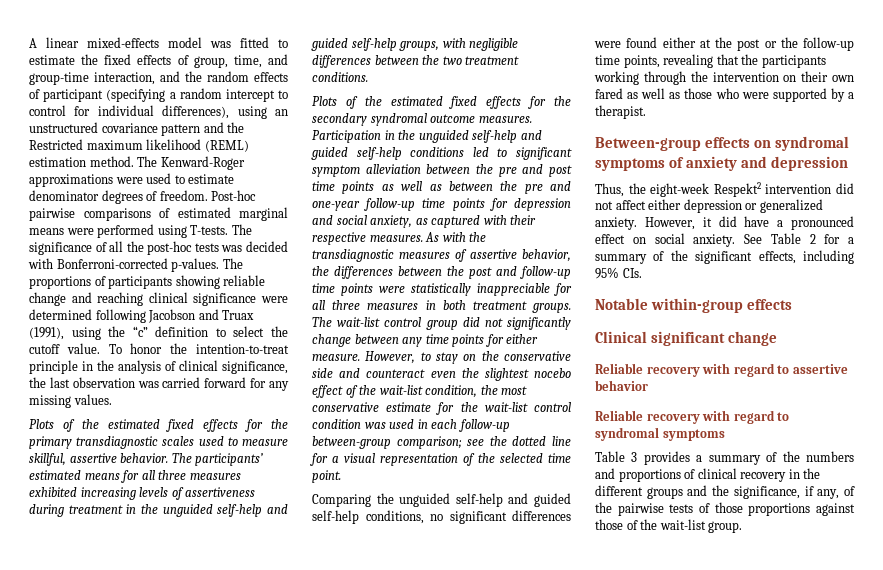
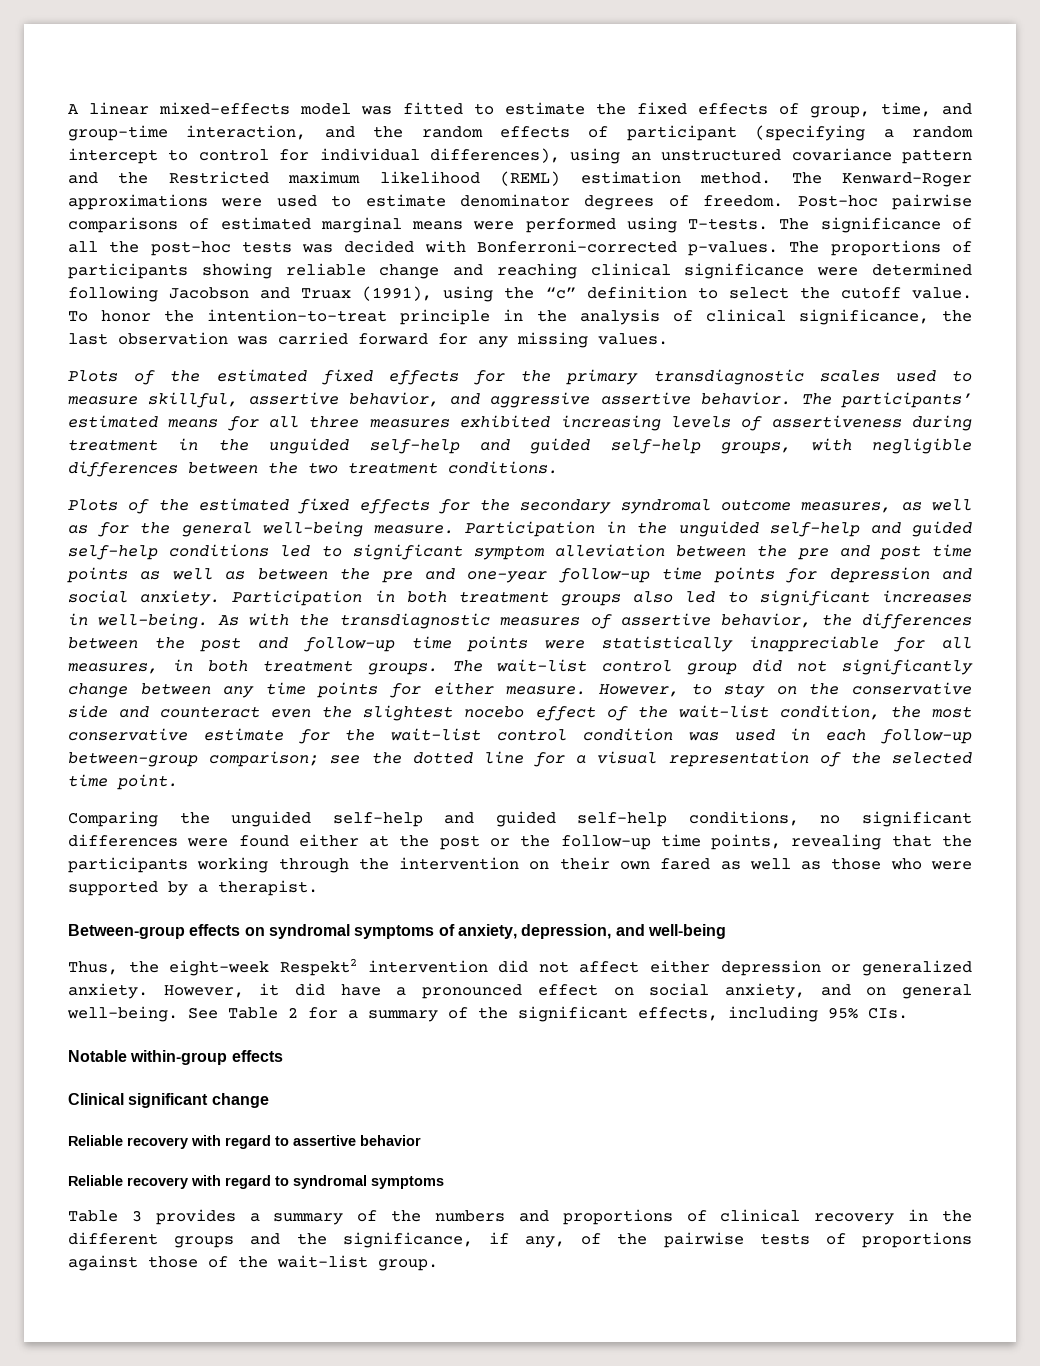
- Plots of the estimated fixed effects for the primary transdiagnostic scales used to measure skillful, assertive behavior.
+ Plots of the estimated fixed effects for the primary transdiagnostic scales used to measure skillful, assertive behavior, and aggressive assertive behavior.
- Plots of the estimated fixed effects for the secondary syndromal outcome measures.
+ Plots of the estimated fixed effects for the secondary syndromal outcome measures, as well as for the general well-being measure.
- Participation in the unguided self-help and guided self-help conditions led to significant symptom alleviation between the pre and post time points as well as between the pre and one-year follow-up time points for depression and social anxiety, as captured with their respective measures.
+ Participation in the unguided self-help and guided self-help conditions led to significant symptom alleviation between the pre and post time points as well as between the pre and one-year follow-up time points for depression and social anxiety. Participation in both treatment groups also led to significant increases in well-being.
- As with the transdiagnostic measures of assertive behavior, the differences between the post and follow-up time points were statistically inappreciable for all three measures in both treatment groups.
+ As with the transdiagnostic measures of assertive behavior, the differences between the post and follow-up time points were statistically inappreciable for all measures, in both treatment groups.
- Between-group effects on syndromal symptoms of anxiety and depression
+ Between-group effects on syndromal symptoms of anxiety, depression, and well-being
- However, it did have a pronounced effect on social anxiety.
+ However, it did have a pronounced effect on social anxiety, and on general well-being.
- Table 3 provides a summary of the numbers and proportions of clinical recovery in the different groups and the significance, if any, of the pairwise tests of those proportions against those of the wait-list group.
+ Table 3 provides a summary of the numbers and proportions of clinical recovery in the different groups and the significance, if any, of the pairwise tests of proportions against those of the wait-list group.

